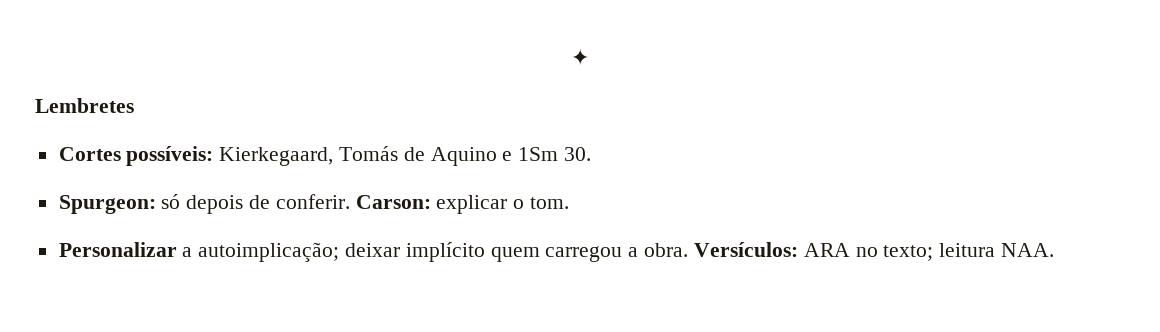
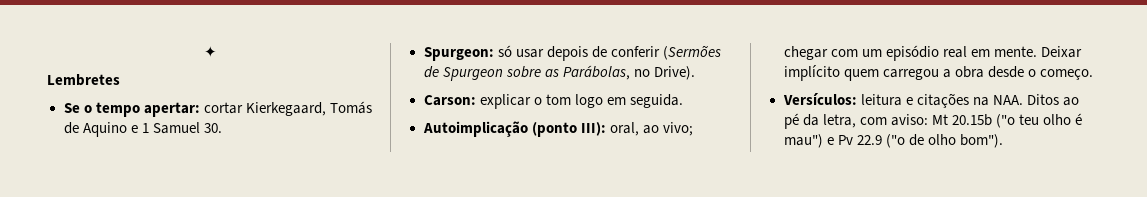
- Cortes possíveis: Kierkegaard, Tomás de Aquino e 1Sm 30.
+ Se o tempo apertar: cortar Kierkegaard, Tomás de Aquino e 1 Samuel 30.
- Spurgeon: só depois de conferir. Carson: explicar o tom.
- Personalizar a autoimplicação; deixar implícito quem carregou a obra. Versículos: ARA no texto; leitura NAA.
+ Spurgeon: só usar depois de conferir (Sermões de Spurgeon sobre as Parábolas, no Drive).
+ Carson: explicar o tom logo em seguida.
+ Autoimplicação (ponto III): oral, ao vivo; chegar com um episódio real em mente. Deixar implícito quem carregou a obra desde o começo.
+ Versículos: leitura e citações na NAA. Ditos ao pé da letra, com aviso: Mt 20.15b ("o teu olho é mau") e Pv 22.9 ("o de olho bom").

